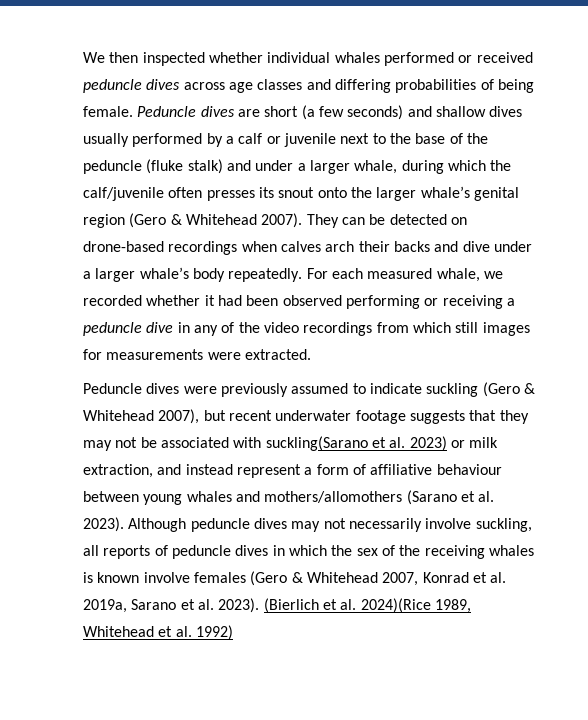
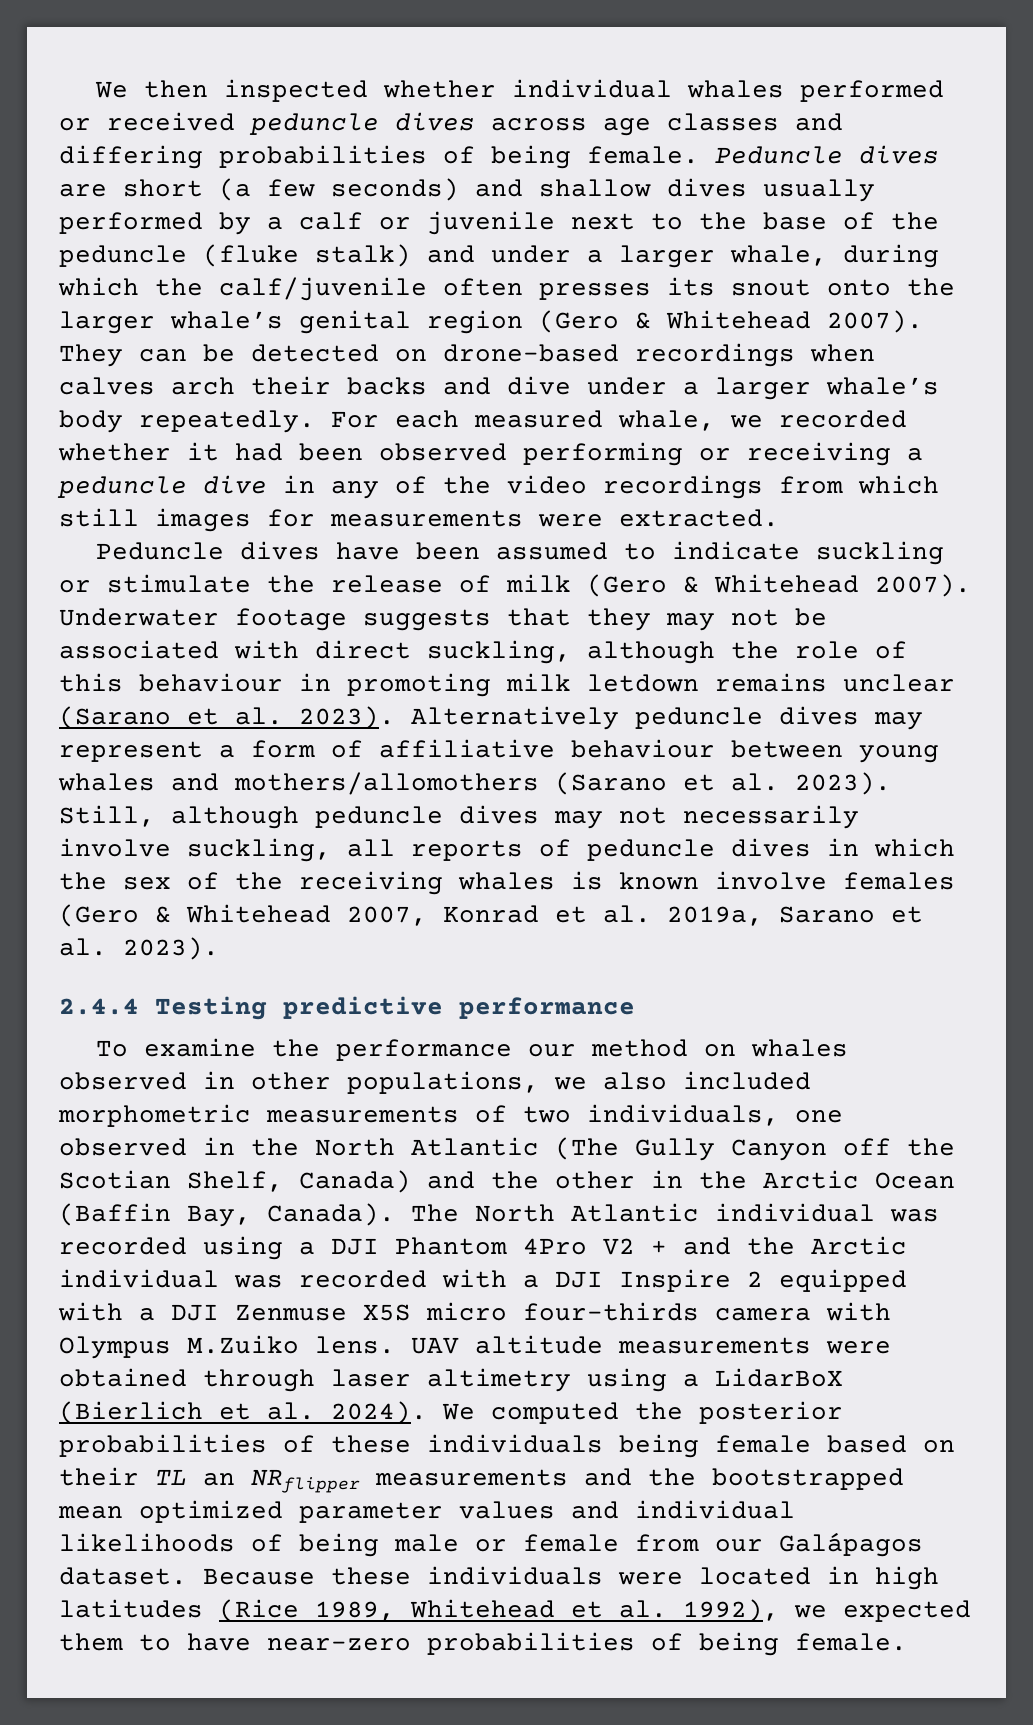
- Peduncle dives were previously assumed to indicate suckling (Gero & Whitehead 2007), but recent underwater footage suggests that they may not be associated with suckling(Sarano et al. 2023) or milk extraction, and instead represent a form of affiliative behaviour between young whales and mothers/allomothers (Sarano et al. 2023).
+ Peduncle dives have been assumed to indicate suckling or stimulate the release of milk (Gero & Whitehead 2007). Underwater footage suggests that they may not be associated with direct suckling, although the role of this behaviour in promoting milk letdown remains unclear (Sarano et al. 2023). Alternatively peduncle dives may represent a form of affiliative behaviour between young whales and mothers/allomothers (Sarano et al. 2023).
- Although peduncle dives may not necessarily involve suckling, all reports of peduncle dives in which the sex of the receiving whales is known involve females (Gero & Whitehead 2007, Konrad et al. 2019a, Sarano et al. 2023). (Bierlich et al. 2024)(Rice 1989, Whitehead et al. 1992)
+ Still, although peduncle dives may not necessarily involve suckling, all reports of peduncle dives in which the sex of the receiving whales is known involve females (Gero & Whitehead 2007, Konrad et al. 2019a, Sarano et al. 2023).
+ 2.4.4 Testing predictive performance
+ To examine the performance our method on whales observed in other populations, we also included morphometric measurements of two individuals, one observed in the North Atlantic (The Gully Canyon off the Scotian Shelf, Canada) and the other in the Arctic Ocean (Baffin Bay, Canada). The North Atlantic individual was recorded using a DJI Phantom 4Pro V2 + and the Arctic individual was recorded with a DJI Inspire 2 equipped with a DJI Zenmuse X5S micro four-thirds camera with Olympus M.Zuiko lens. UAV altitude measurements were obtained through laser altimetry using a LidarBoX (Bierlich et al. 2024). We computed the posterior probabilities of these individuals being female based on their TL an NRflipper measurements and the bootstrapped mean optimized parameter values and individual likelihoods of being male or female from our Galápagos dataset. Because these individuals were located in high latitudes (Rice 1989, Whitehead et al. 1992), we expected them to have near-zero probabilities of being female.

